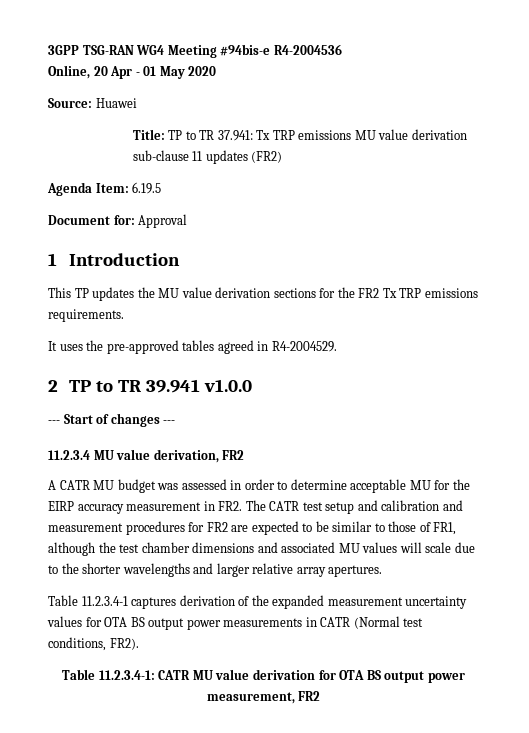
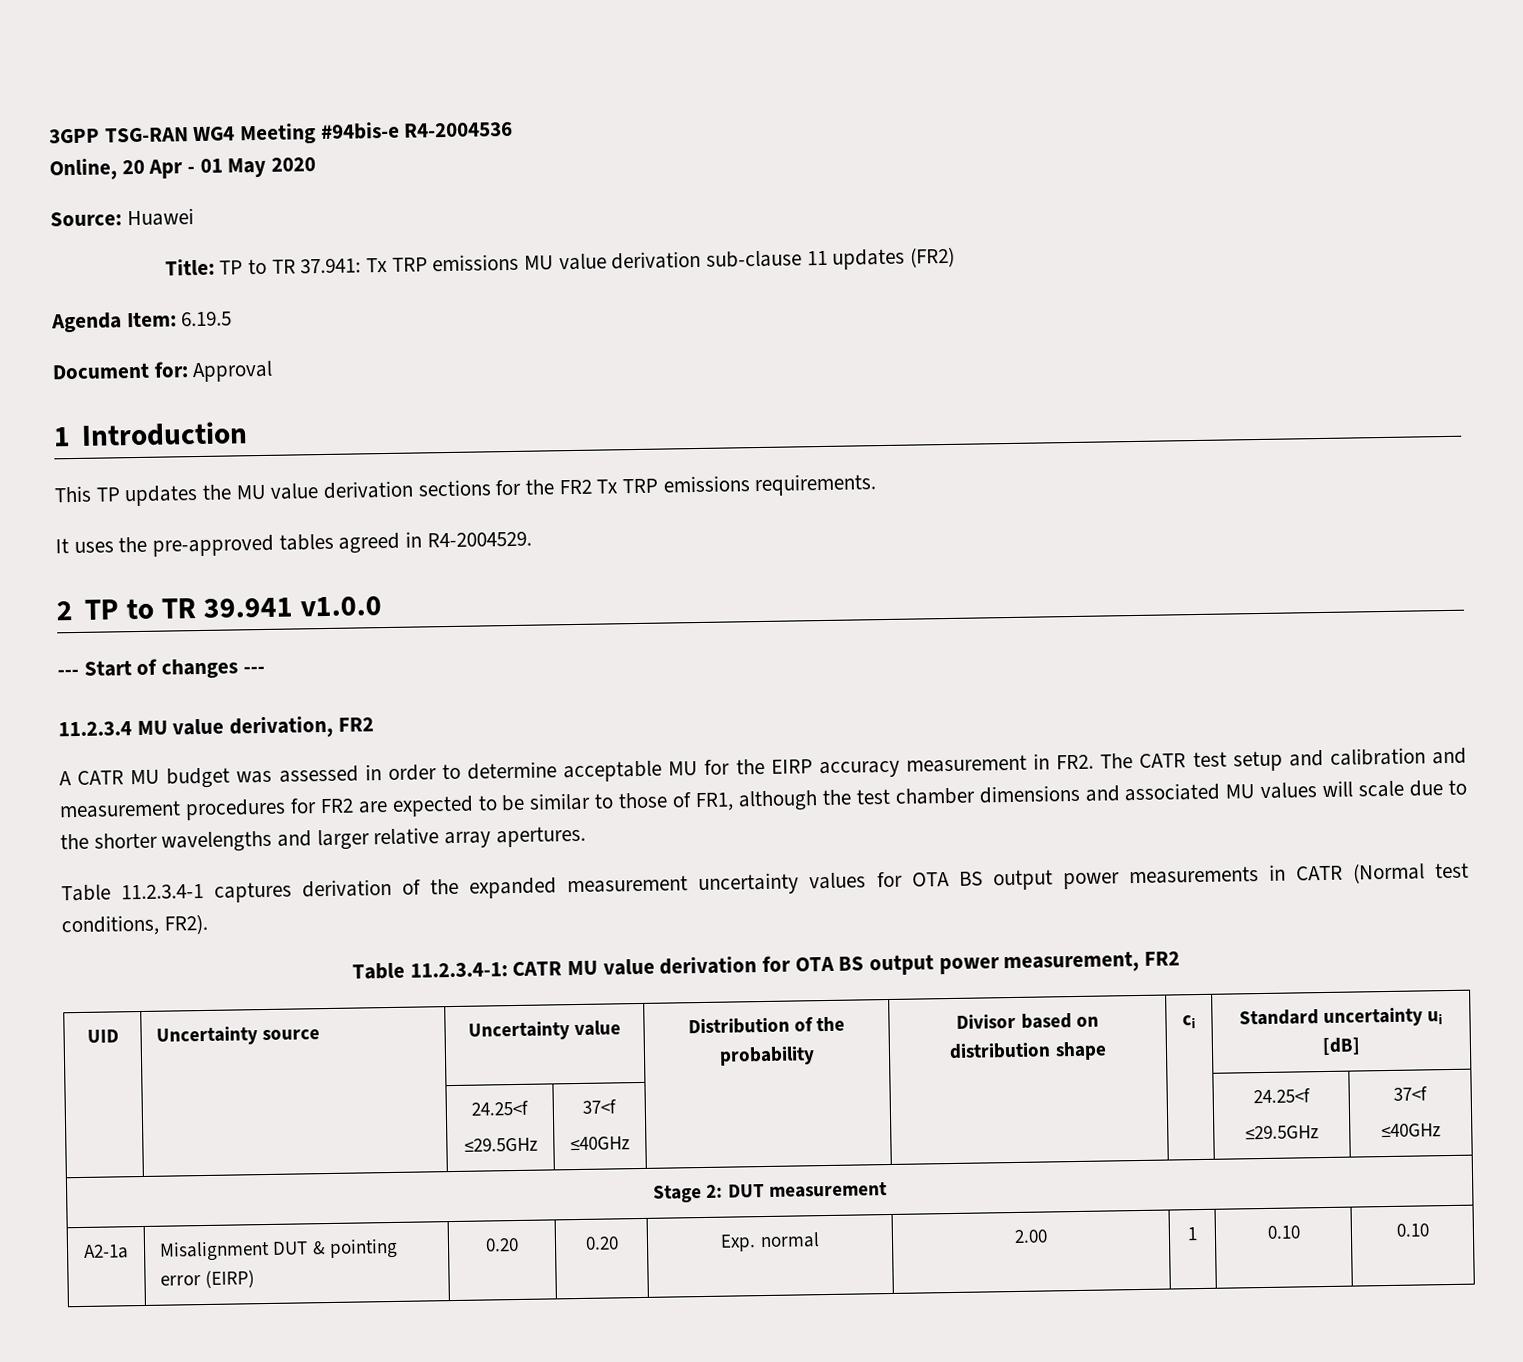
+ UID | Uncertainty source | Uncertainty value | Distribution of the probability | Divisor based on distribution shape | ci | Standard uncertainty ui [dB]
+ | | 24.25<f
+ ≤29.5GHz | 37<f
+ ≤40GHz | | | | 24.25<f
+ ≤29.5GHz | 37<f
+ ≤40GHz
+ Stage 2: DUT measurement
+ A2-1a | Misalignment DUT & pointing error (EIRP) | 0.20 | 0.20 | Exp. normal | 2.00 | 1 | 0.10 | 0.10

